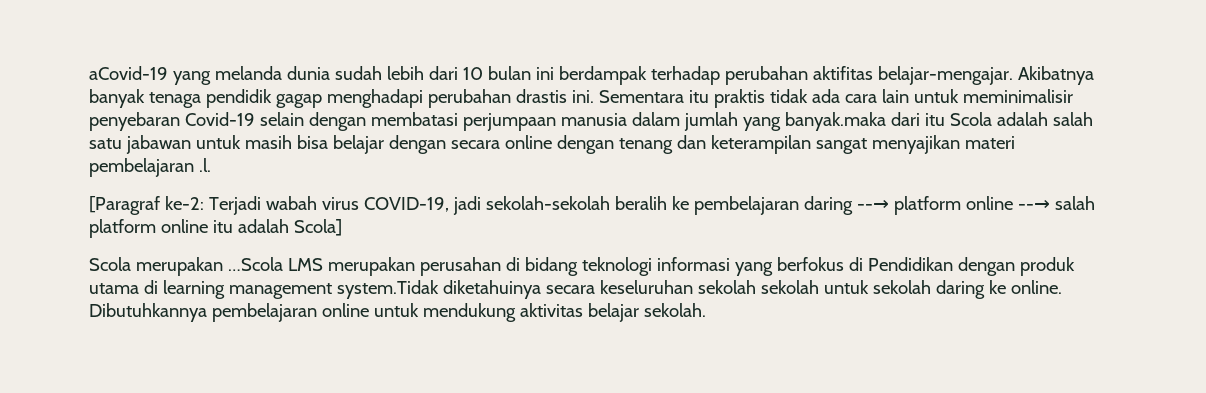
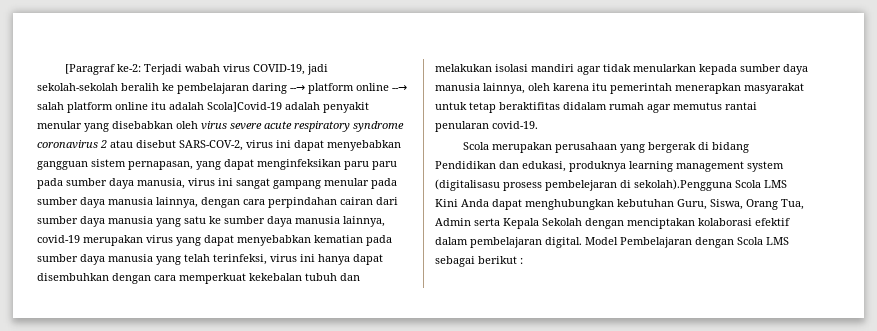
- aCovid-19 yang melanda dunia sudah lebih dari 10 bulan ini berdampak terhadap perubahan aktifitas belajar-mengajar. Akibatnya banyak tenaga pendidik gagap menghadapi perubahan drastis ini. Sementara itu praktis tidak ada cara lain untuk meminimalisir penyebaran Covid-19 selain dengan membatasi perjumpaan manusia dalam jumlah yang banyak.maka dari itu Scola adalah salah satu jabawan untuk masih bisa belajar dengan secara online dengan tenang dan keterampilan sangat menyajikan materi pembelajaran .l.
- [Paragraf ke-2: Terjadi wabah virus COVID-19, jadi sekolah-sekolah beralih ke pembelajaran daring --→ platform online --→ salah platform online itu adalah Scola]
- Scola merupakan …Scola LMS merupakan perusahan di bidang teknologi informasi yang berfokus di Pendidikan dengan produk utama di learning management system.Tidak diketahuinya secara keseluruhan sekolah sekolah untuk sekolah daring ke online. Dibutuhkannya pembelajaran online untuk mendukung aktivitas belajar sekolah.
+ [Paragraf ke-2: Terjadi wabah virus COVID-19, jadi sekolah-sekolah beralih ke pembelajaran daring --→ platform online --→ salah platform online itu adalah Scola]Covid-19 adalah penyakit menular yang disebabkan oleh virus severe acute respiratory syndrome coronavirus 2 atau disebut SARS-COV-2, virus ini dapat menyebabkan gangguan sistem pernapasan, yang dapat menginfeksikan paru paru pada sumber daya manusia, virus ini sangat gampang menular pada sumber daya manusia lainnya, dengan cara perpindahan cairan dari sumber daya manusia yang satu ke sumber daya manusia lainnya, covid-19 merupakan virus yang dapat menyebabkan kematian pada sumber daya manusia yang telah terinfeksi, virus ini hanya dapat disembuhkan dengan cara memperkuat kekebalan tubuh dan melakukan isolasi mandiri agar tidak menularkan kepada sumber daya manusia lainnya, oleh karena itu pemerintah menerapkan masyarakat untuk tetap beraktifitas didalam rumah agar memutus rantai penularan covid-19.
+ Scola merupakan perusahaan yang bergerak di bidang Pendidikan dan edukasi, produknya learning management system (digitalisasu prosess pembelejaran di sekolah).Pengguna Scola LMS Kini Anda dapat menghubungkan kebutuhan Guru, Siswa, Orang Tua, Admin serta Kepala Sekolah dengan menciptakan kolaborasi efektif dalam pembelajaran digital. Model Pembelajaran dengan Scola LMS sebagai berikut :

